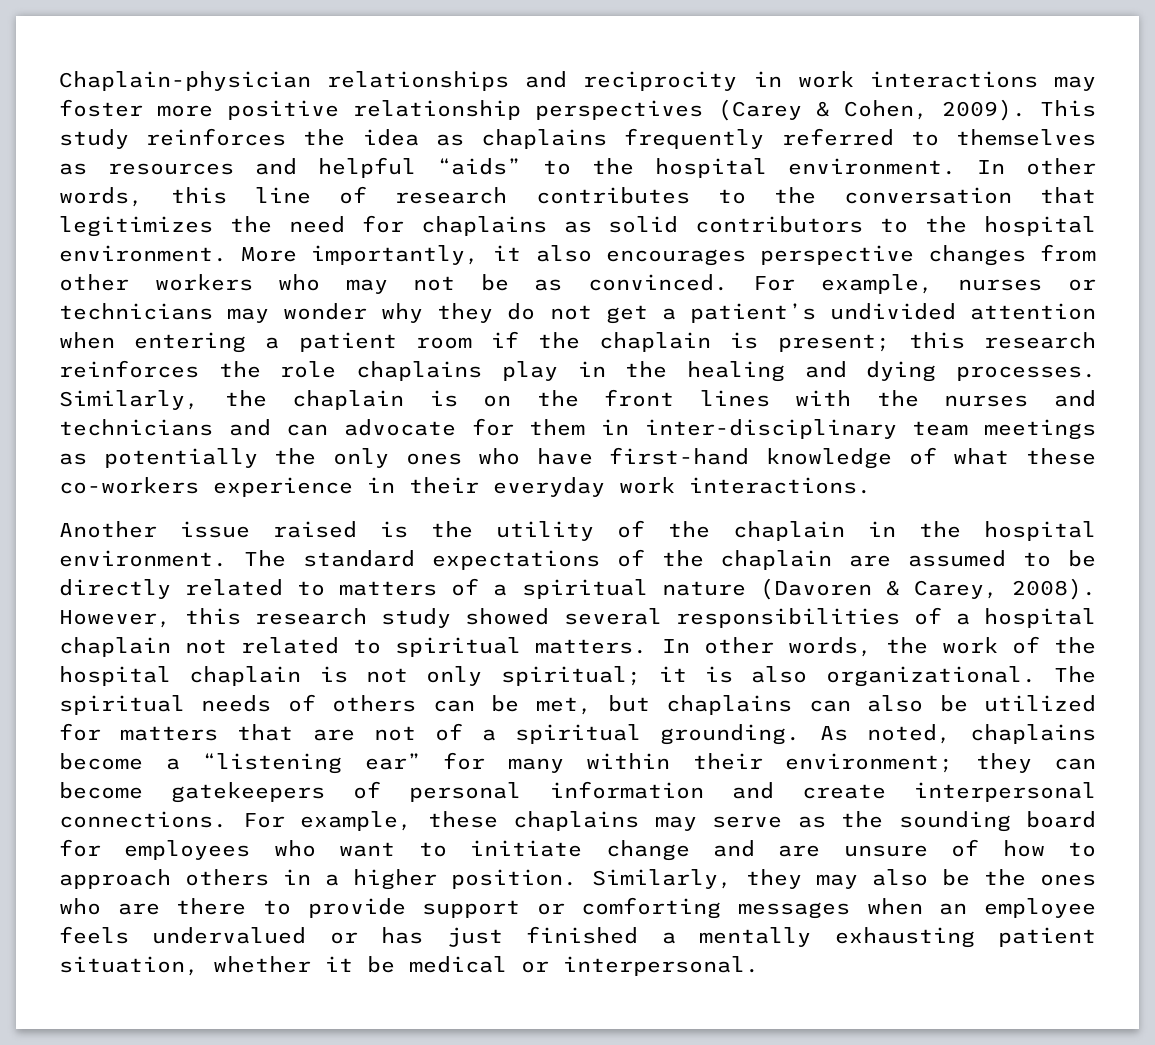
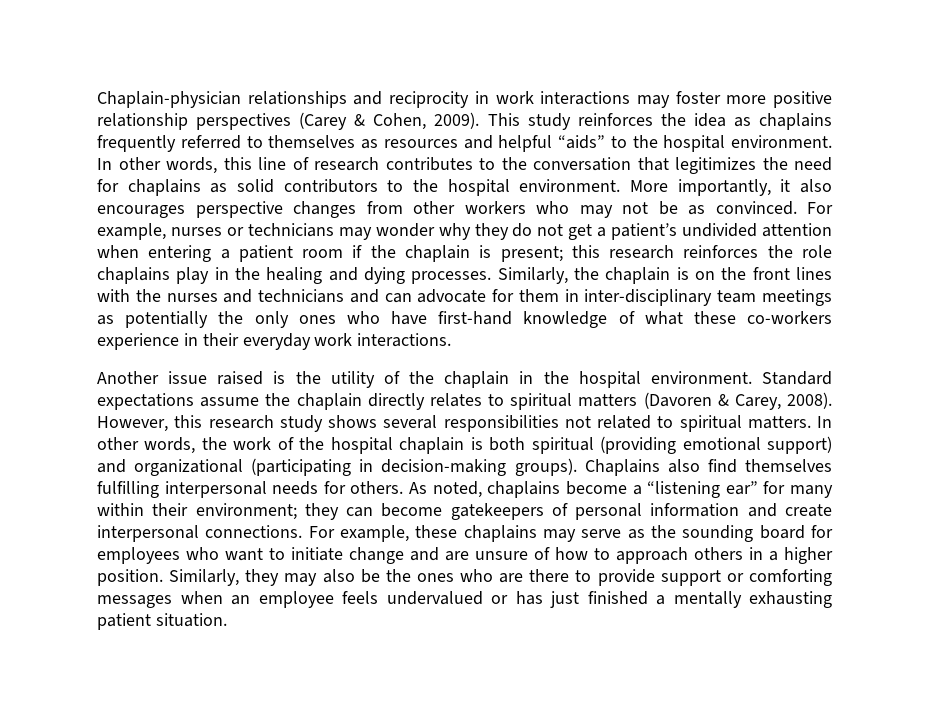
- The standard expectations of the chaplain are assumed to be directly related to matters of a spiritual nature (Davoren & Carey, 2008).
+ Standard expectations assume the chaplain directly relates to spiritual matters (Davoren & Carey, 2008).
- However, this research study showed several responsibilities of a hospital chaplain not related to spiritual matters.
+ However, this research study shows several responsibilities not related to spiritual matters.
- In other words, the work of the hospital chaplain is not only spiritual; it is also organizational. The spiritual needs of others can be met, but chaplains can also be utilized for matters that are not of a spiritual grounding.
+ In other words, the work of the hospital chaplain is both spiritual (providing emotional support) and organizational (participating in decision-making groups). Chaplains also find themselves fulfilling interpersonal needs for others.
- Similarly, they may also be the ones who are there to provide support or comforting messages when an employee feels undervalued or has just finished a mentally exhausting patient situation, whether it be medical or interpersonal.
+ Similarly, they may also be the ones who are there to provide support or comforting messages when an employee feels undervalued or has just finished a mentally exhausting patient situation.

